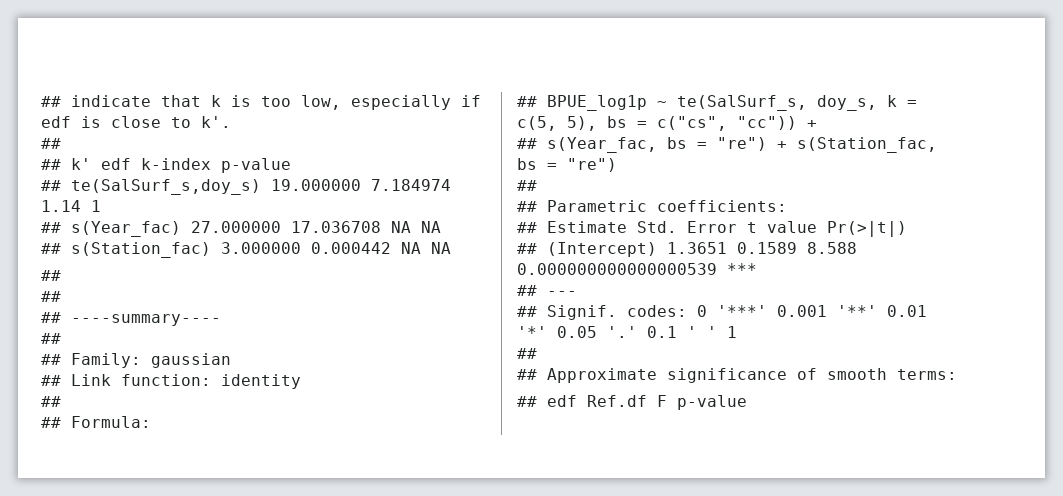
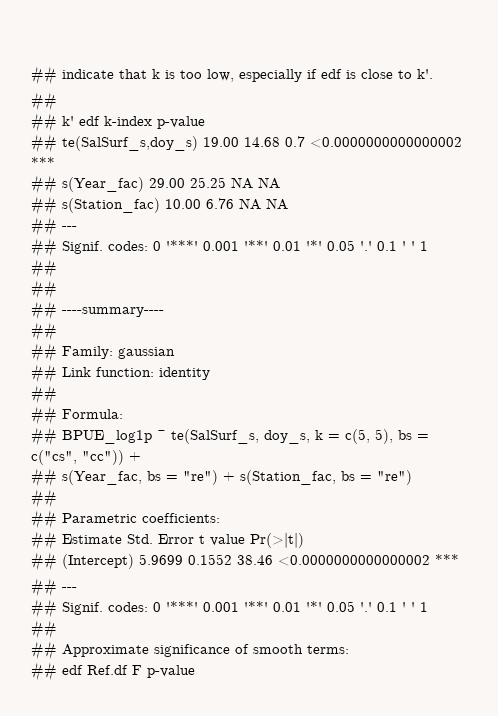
- ## te(SalSurf_s,doy_s) 19.000000 7.184974 1.14 1
+ ## te(SalSurf_s,doy_s) 19.00 14.68 0.7 <0.0000000000000002 ***
- ## s(Year_fac) 27.000000 17.036708 NA NA
+ ## s(Year_fac) 29.00 25.25 NA NA
- ## s(Station_fac) 3.000000 0.000442 NA NA
+ ## s(Station_fac) 10.00 6.76 NA NA
+ ## ---
+ ## Signif. codes: 0 '***' 0.001 '**' 0.01 '*' 0.05 '.' 0.1 ' ' 1
- ## (Intercept) 1.3651 0.1589 8.588 0.000000000000000539 ***
+ ## (Intercept) 5.9699 0.1552 38.46 <0.0000000000000002 ***

